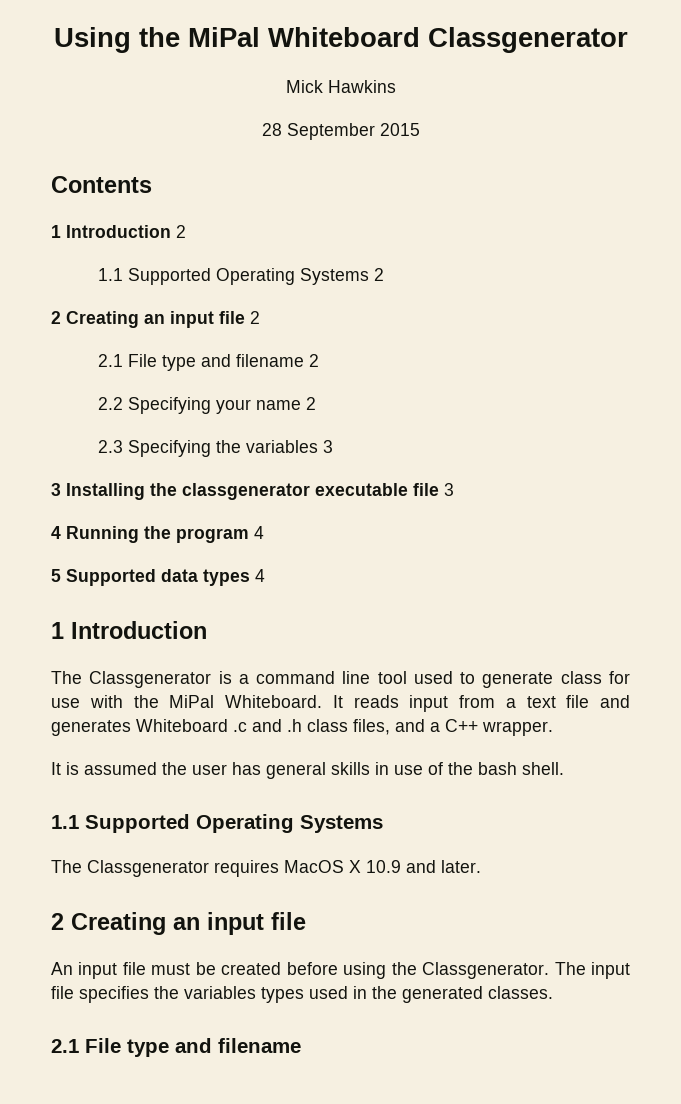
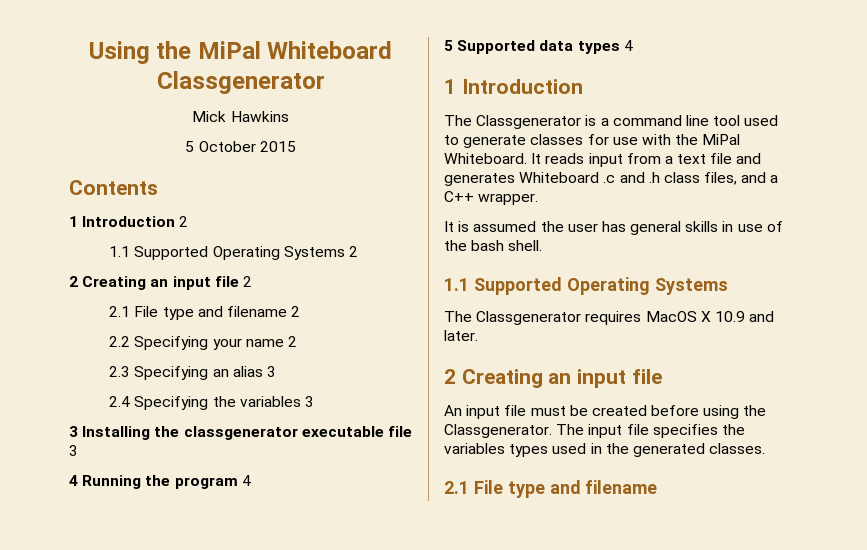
- 28 September 2015
+ 5 October 2015
- 2.3 Specifying the variables 3
+ 2.3 Specifying an alias 3
+ 2.4 Specifying the variables 3
- The Classgenerator is a command line tool used to generate class for use with the MiPal Whiteboard.
+ The Classgenerator is a command line tool used to generate classes for use with the MiPal Whiteboard.

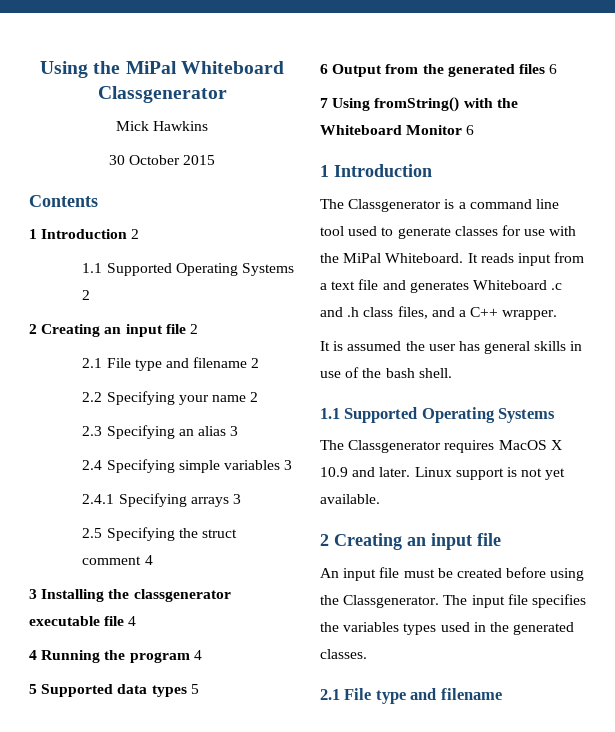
- 5 October 2015
+ 30 October 2015
- 2.4 Specifying the variables 3
+ 2.4 Specifying simple variables 3
+ 2.4.1 Specifying arrays 3
+ 2.5 Specifying the struct comment 4
- 3 Installing the classgenerator executable file 3
+ 3 Installing the classgenerator executable file 4
- 5 Supported data types 4
+ 5 Supported data types 5
+ 6 Output from the generated files 6
+ 7 Using fromString() with the Whiteboard Monitor 6
+ Linux support is not yet available.

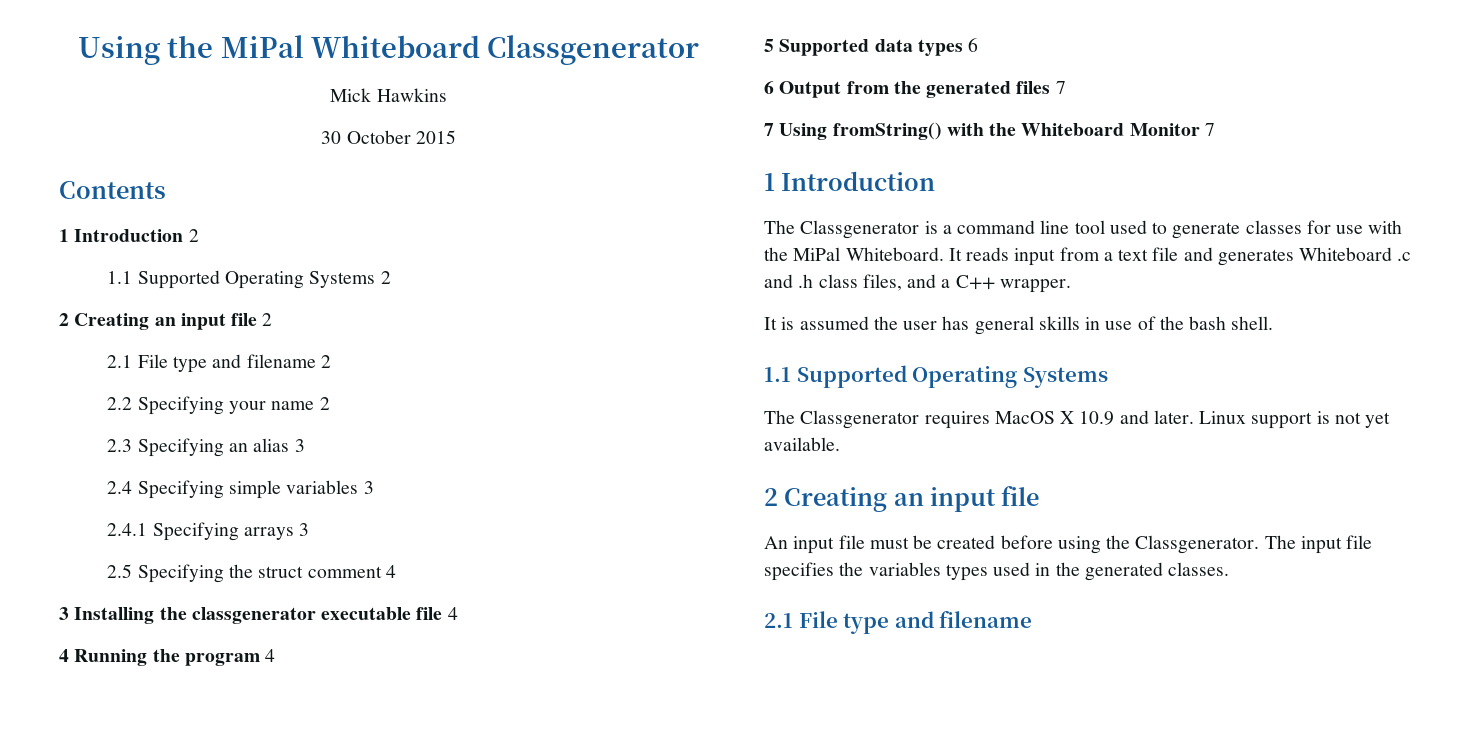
- 5 Supported data types 5
+ 5 Supported data types 6
- 6 Output from the generated files 6
+ 6 Output from the generated files 7
- 7 Using fromString() with the Whiteboard Monitor 6
+ 7 Using fromString() with the Whiteboard Monitor 7

